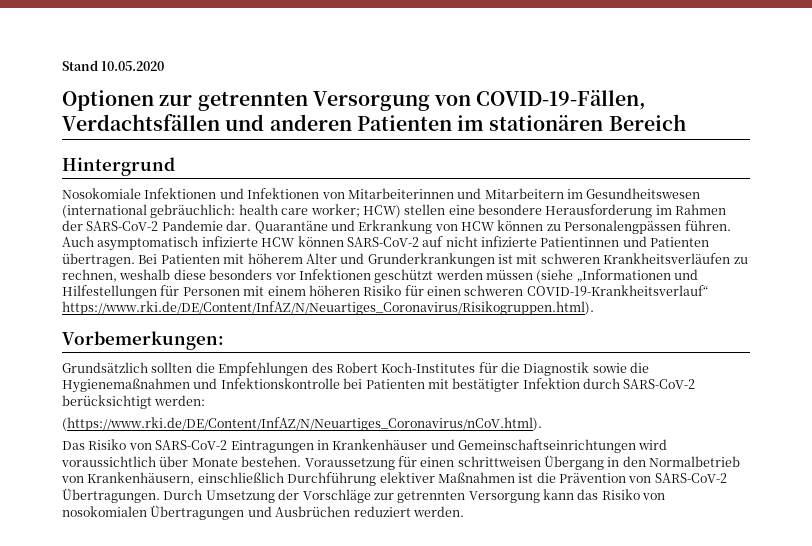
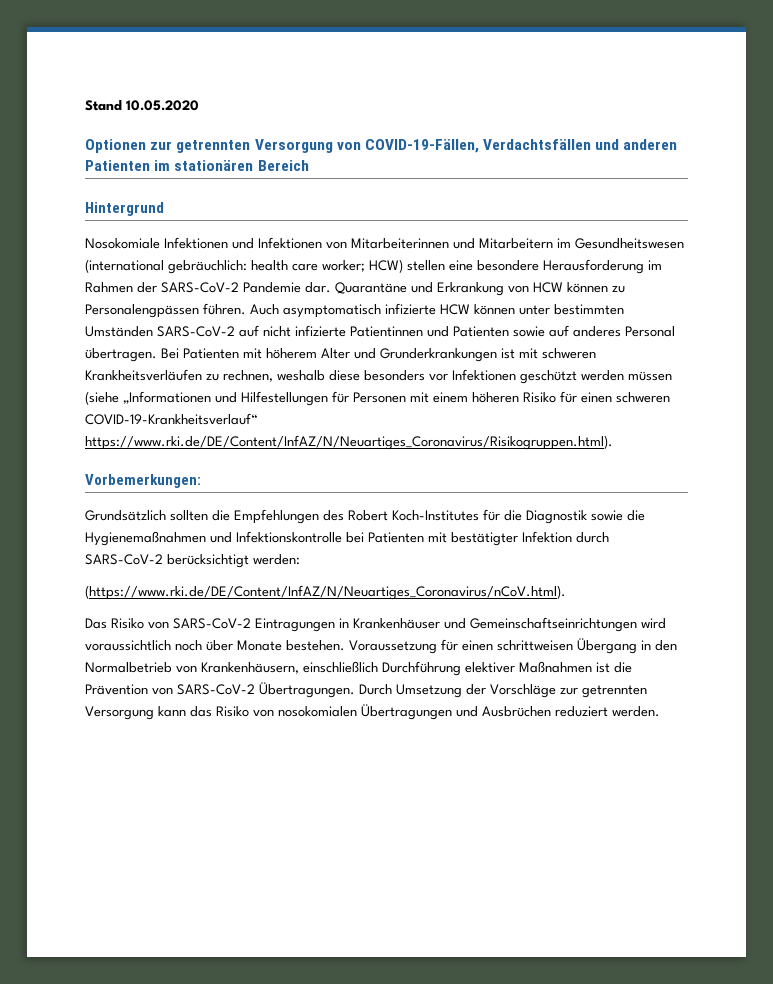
- Auch asymptomatisch infizierte HCW können SARS-CoV-2 auf nicht infizierte Patientinnen und Patienten übertragen.
+ Auch asymptomatisch infizierte HCW können unter bestimmten Umständen SARS-CoV-2 auf nicht infizierte Patientinnen und Patienten sowie auf anderes Personal übertragen.
- Das Risiko von SARS-CoV-2 Eintragungen in Krankenhäuser und Gemeinschaftseinrichtungen wird voraussichtlich über Monate bestehen.
+ Das Risiko von SARS-CoV-2 Eintragungen in Krankenhäuser und Gemeinschaftseinrichtungen wird voraussichtlich noch über Monate bestehen.

